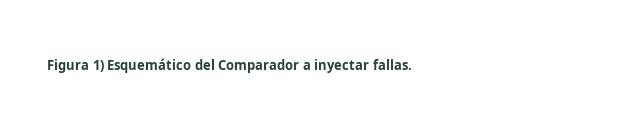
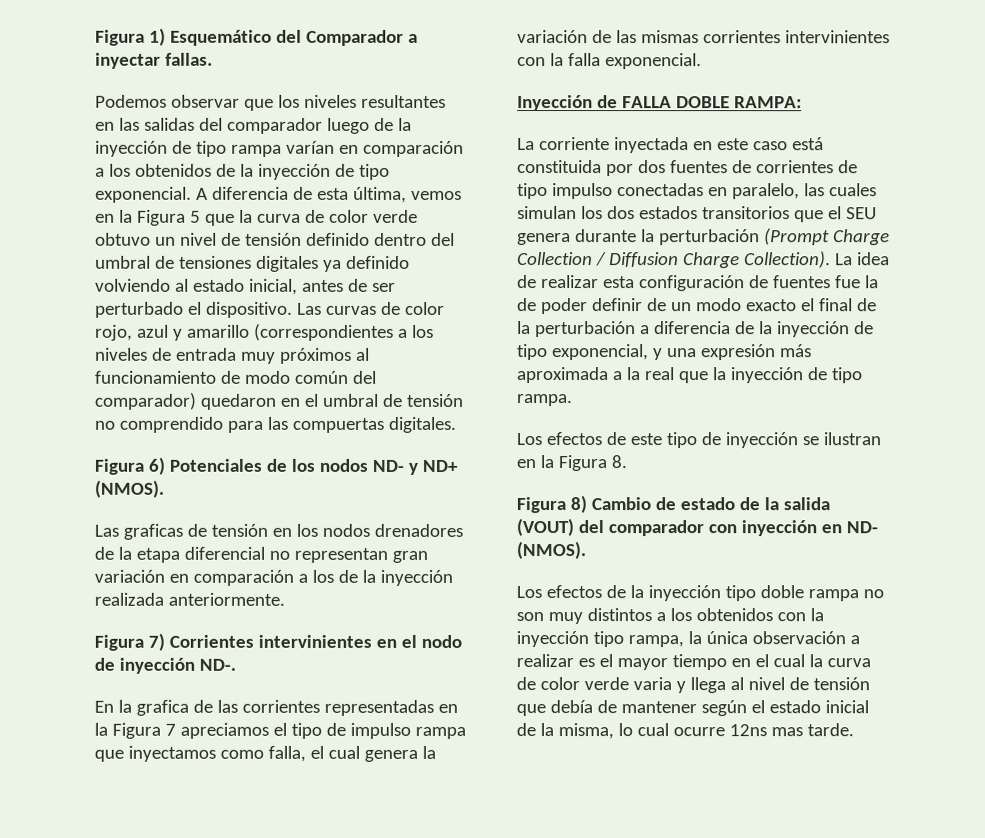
+ Podemos observar que los niveles resultantes en las salidas del comparador luego de la inyección de tipo rampa varían en comparación a los obtenidos de la inyección de tipo exponencial. A diferencia de esta última, vemos en la Figura 5 que la curva de color verde obtuvo un nivel de tensión definido dentro del umbral de tensiones digitales ya definido volviendo al estado inicial, antes de ser perturbado el dispositivo. Las curvas de color rojo, azul y amarillo (correspondientes a los niveles de entrada muy próximos al funcionamiento de modo común del comparador) quedaron en el umbral de tensión no comprendido para las compuertas digitales.
+ Figura 6) Potenciales de los nodos ND- y ND+ (NMOS).
+ Las graficas de tensión en los nodos drenadores de la etapa diferencial no representan gran variación en comparación a los de la inyección realizada anteriormente.
+ Figura 7) Corrientes intervinientes en el nodo de inyección ND-.
+ En la grafica de las corrientes representadas en la Figura 7 apreciamos el tipo de impulso rampa que inyectamos como falla, el cual genera la variación de las mismas corrientes intervinientes con la falla exponencial.
+ Inyección de FALLA DOBLE RAMPA:
+ La corriente inyectada en este caso está constituida por dos fuentes de corrientes de tipo impulso conectadas en paralelo, las cuales simulan los dos estados transitorios que el SEU genera durante la perturbación (Prompt Charge Collection / Diffusion Charge Collection). La idea de realizar esta configuración de fuentes fue la de poder definir de un modo exacto el final de la perturbación a diferencia de la inyección de tipo exponencial, y una expresión más aproximada a la real que la inyección de tipo rampa.
+ Los efectos de este tipo de inyección se ilustran en la Figura 8.
+ Figura 8) Cambio de estado de la salida (VOUT) del comparador con inyección en ND- (NMOS).
+ Los efectos de la inyección tipo doble rampa no son muy distintos a los obtenidos con la inyección tipo rampa, la única observación a realizar es el mayor tiempo en el cual la curva de color verde varia y llega al nivel de tensión que debía de mantener según el estado inicial de la misma, lo cual ocurre 12ns mas tarde.

